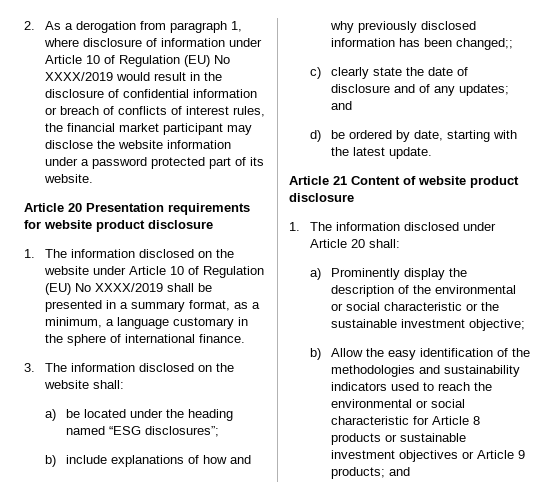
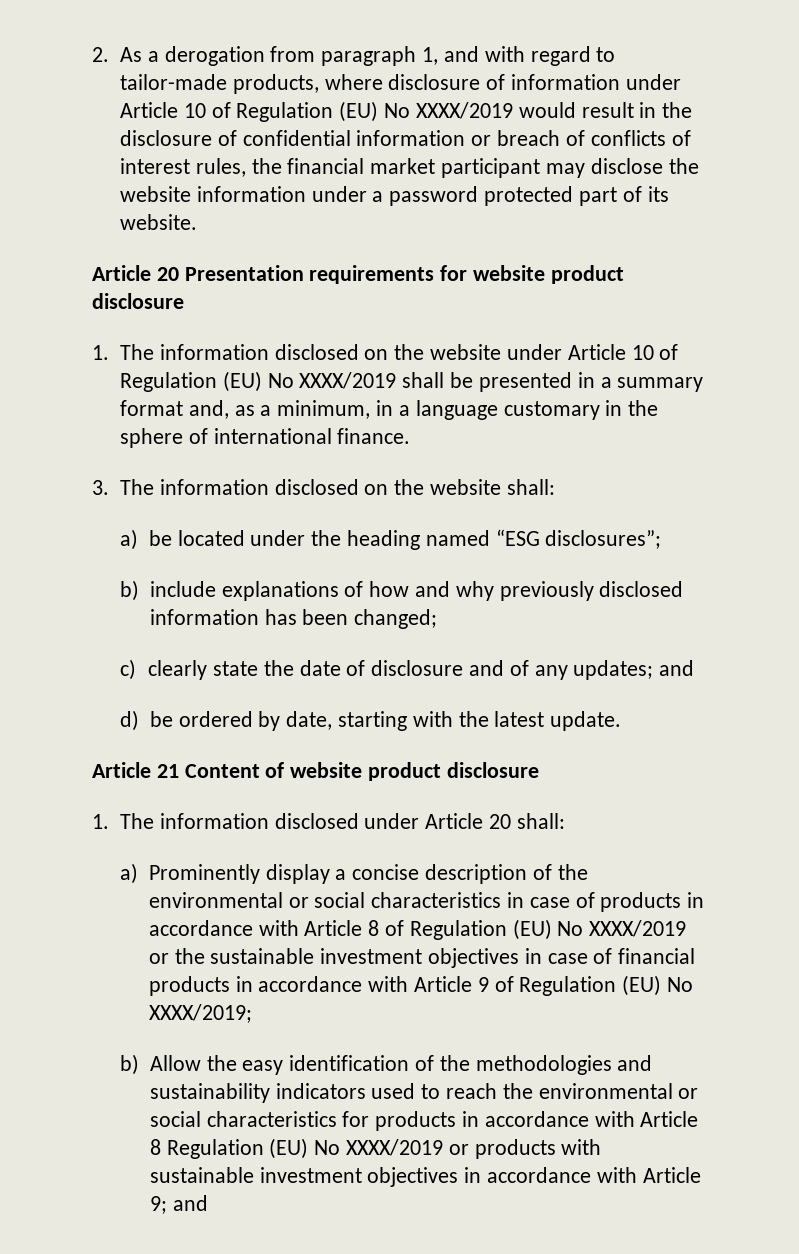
- 2. As a derogation from paragraph 1, where disclosure of information under Article 10 of Regulation (EU) No XXXX/2019 would result in the disclosure of confidential information or breach of conflicts of interest rules, the financial market participant may disclose the website information under a password protected part of its website.
+ 2. As a derogation from paragraph 1, and with regard to tailor-made products, where disclosure of information under Article 10 of Regulation (EU) No XXXX/2019 would result in the disclosure of confidential information or breach of conflicts of interest rules, the financial market participant may disclose the website information under a password protected part of its website.
- 1. The information disclosed on the website under Article 10 of Regulation (EU) No XXXX/2019 shall be presented in a summary format, as a minimum, a language customary in the sphere of international finance.
+ 1. The information disclosed on the website under Article 10 of Regulation (EU) No XXXX/2019 shall be presented in a summary format and, as a minimum, in a language customary in the sphere of international finance.
- b) include explanations of how and why previously disclosed information has been changed;;
+ b) include explanations of how and why previously disclosed information has been changed;
- a) Prominently display the description of the environmental or social characteristic or the sustainable investment objective;
+ a) Prominently display a concise description of the environmental or social characteristics in case of products in accordance with Article 8 of Regulation (EU) No XXXX/2019 or the sustainable investment objectives in case of financial products in accordance with Article 9 of Regulation (EU) No XXXX/2019;
- b) Allow the easy identification of the methodologies and sustainability indicators used to reach the environmental or social characteristic for Article 8 products or sustainable investment objectives or Article 9 products; and
+ b) Allow the easy identification of the methodologies and sustainability indicators used to reach the environmental or social characteristics for products in accordance with Article 8 Regulation (EU) No XXXX/2019 or products with sustainable investment objectives in accordance with Article 9; and

